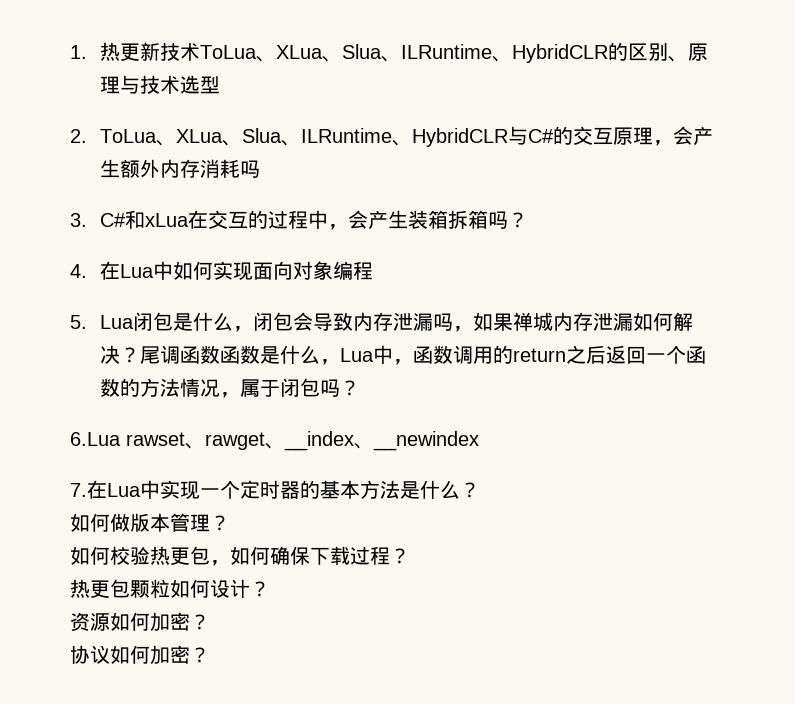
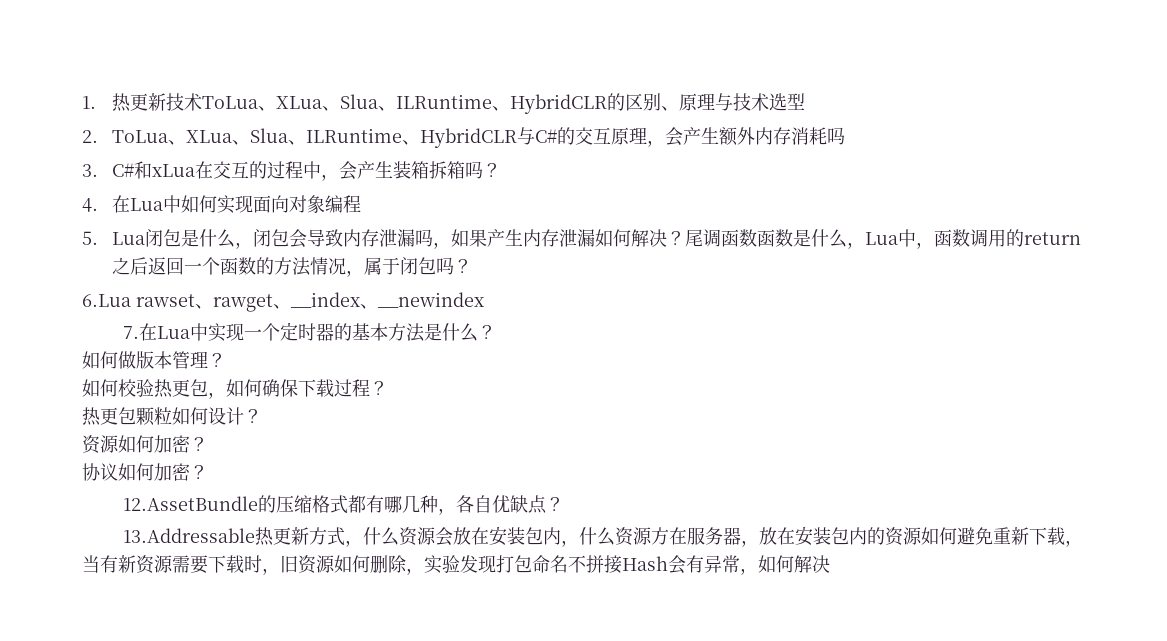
- 5. Lua闭包是什么，闭包会导致内存泄漏吗，如果禅城内存泄漏如何解决？
+ 5. Lua闭包是什么，闭包会导致内存泄漏吗，如果产生内存泄漏如何解决？
+ 12.AssetBundle的压缩格式都有哪几种，各自优缺点？
+ 13.Addressable热更新方式，什么资源会放在安装包内，什么资源方在服务器，放在安装包内的资源如何避免重新下载，当有新资源需要下载时，旧资源如何删除，实验发现打包命名不拼接Hash会有异常，如何解决

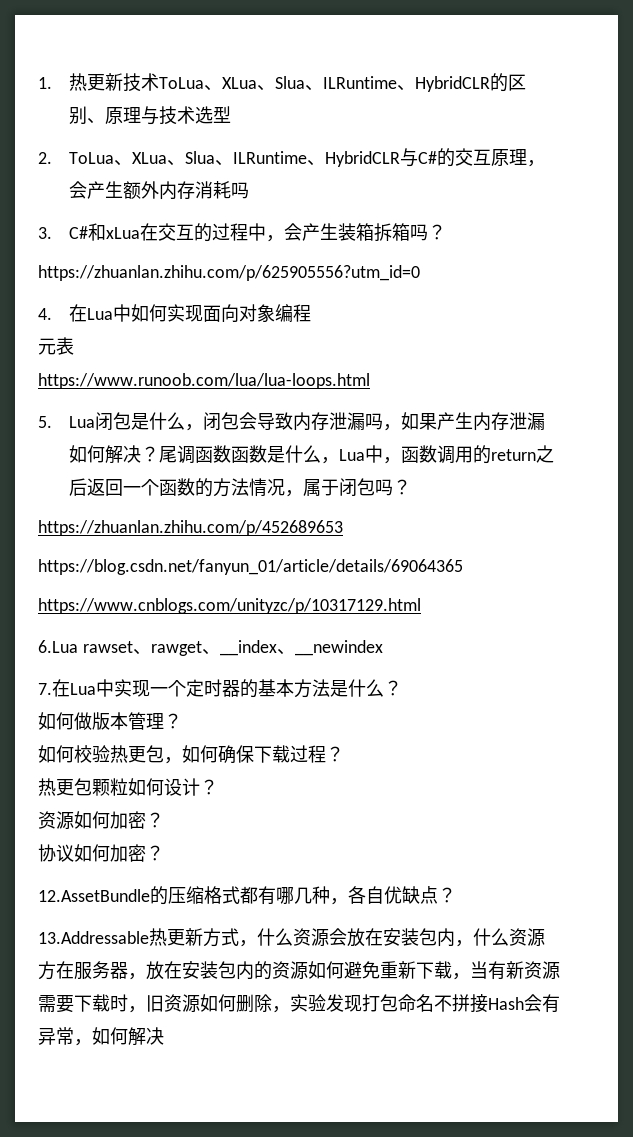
+ https://zhuanlan.zhihu.com/p/625905556?utm_id=0
+ 元表
+ https://www.runoob.com/lua/lua-loops.html
+ https://zhuanlan.zhihu.com/p/452689653
+ https://blog.csdn.net/fanyun_01/article/details/69064365
+ https://www.cnblogs.com/unityzc/p/10317129.html

